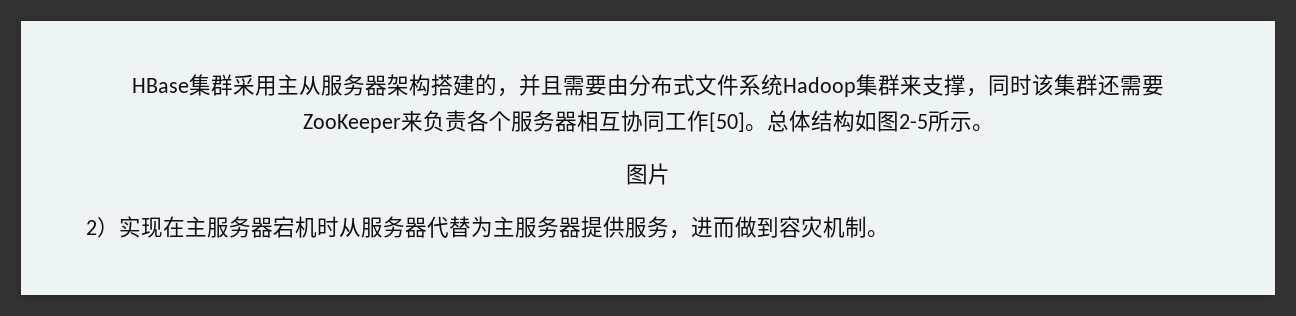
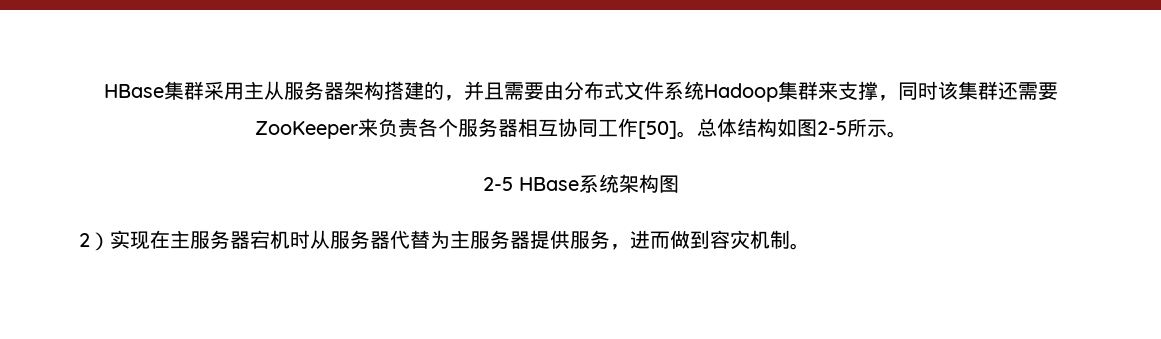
- 图片
+ 2-5 HBase系统架构图

